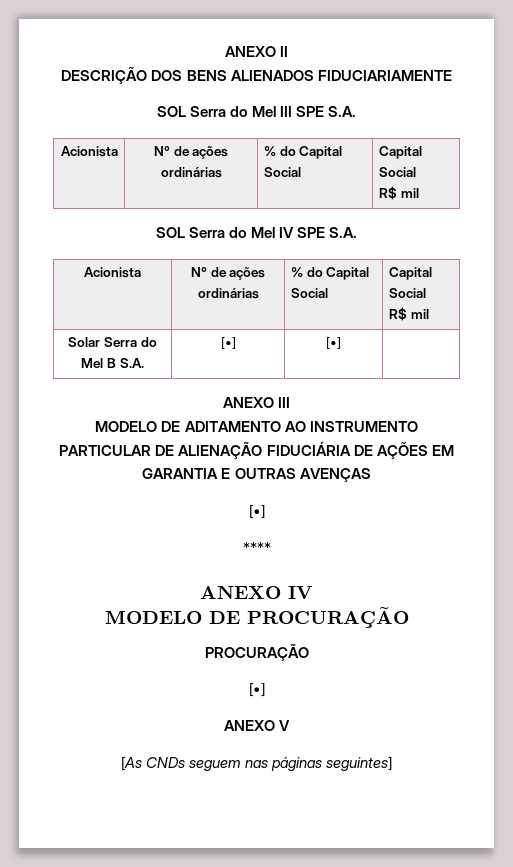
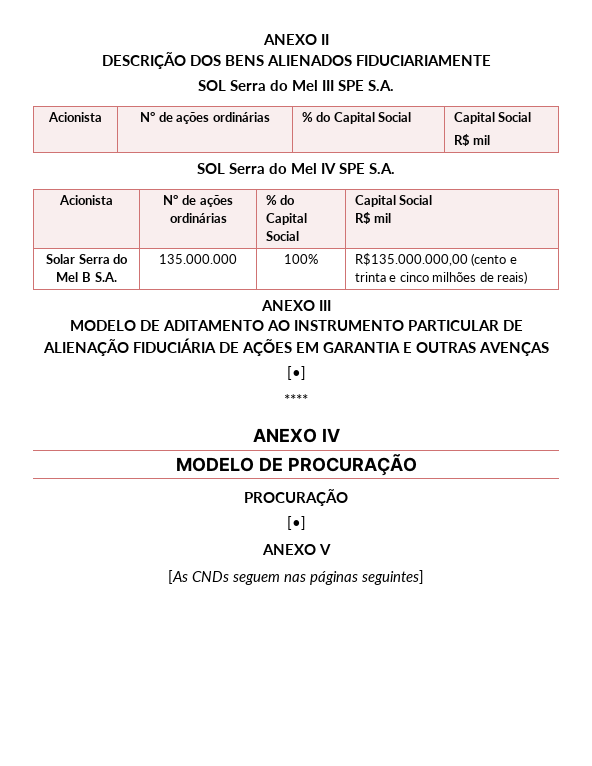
- Solar Serra do Mel B S.A. | [•] | [•] |
+ Solar Serra do Mel B S.A. | 135.000.000 | 100% | R$135.000.000,00 (cento e trinta e cinco milhões de reais)

